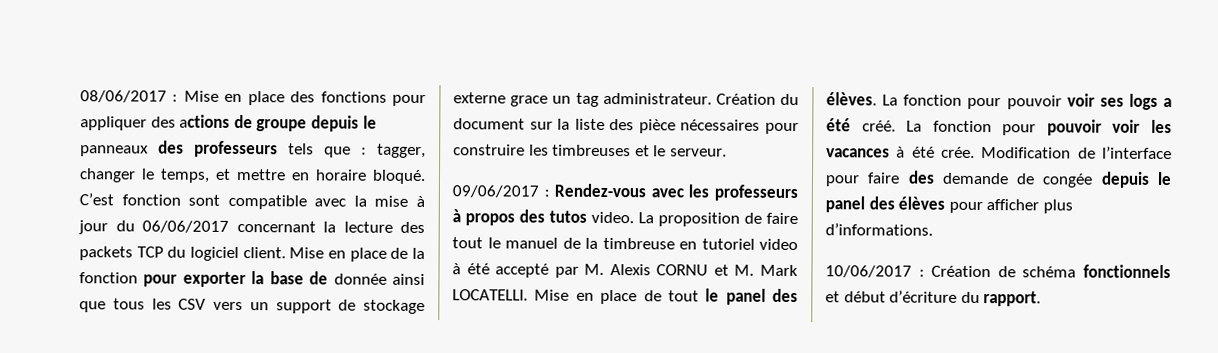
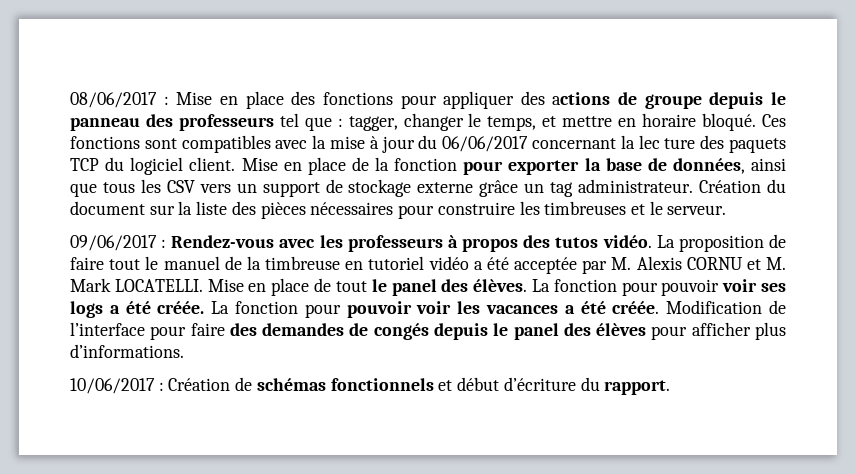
- 08/06/2017 : Mise en place des fonctions pour appliquer des actions de groupe depuis le panneaux des professeurs tels que : tagger, changer le temps, et mettre en horaire bloqué.
+ 08/06/2017 : Mise en place des fonctions pour appliquer des actions de groupe depuis le panneau des professeurs tel que : tagger, changer le temps, et mettre en horaire bloqué.
- C’est fonction sont compatible avec la mise à jour du 06/06/2017 concernant la lecture des packets TCP du logiciel client.
+ Ces fonctions sont compatibles avec la mise à jour du 06/06/2017 concernant la lec ture des paquets TCP du logiciel client.
- Mise en place de la fonction pour exporter la base de donnée ainsi que tous les CSV vers un support de stockage externe grace un tag administrateur.
+ Mise en place de la fonction pour exporter la base de données, ainsi que tous les CSV vers un support de stockage externe grâce un tag administrateur.
- Création du document sur la liste des pièce nécessaires pour construire les timbreuses et le serveur.
+ Création du document sur la liste des pièces nécessaires pour construire les timbreuses et le serveur.
- 09/06/2017 : Rendez-vous avec les professeurs à propos des tutos video.
+ 09/06/2017 : Rendez-vous avec les professeurs à propos des tutos vidéo.
- La proposition de faire tout le manuel de la timbreuse en tutoriel video à été accepté par M. Alexis CORNU et M. Mark LOCATELLI.
+ La proposition de faire tout le manuel de la timbreuse en tutoriel vidéo a été acceptée par M. Alexis CORNU et M. Mark LOCATELLI.
- La fonction pour pouvoir voir ses logs a été créé.
+ La fonction pour pouvoir voir ses logs a été créée.
- La fonction pour pouvoir voir les vacances à été crée.
+ La fonction pour pouvoir voir les vacances a été créée.
- Modification de l’interface pour faire des demande de congée depuis le panel des élèves pour afficher plus d’informations.
+ Modification de l’interface pour faire des demandes de congés depuis le panel des élèves pour afficher plus d’informations.
- 10/06/2017 : Création de schéma fonctionnels et début d’écriture du rapport.
+ 10/06/2017 : Création de schémas fonctionnels et début d’écriture du rapport.

